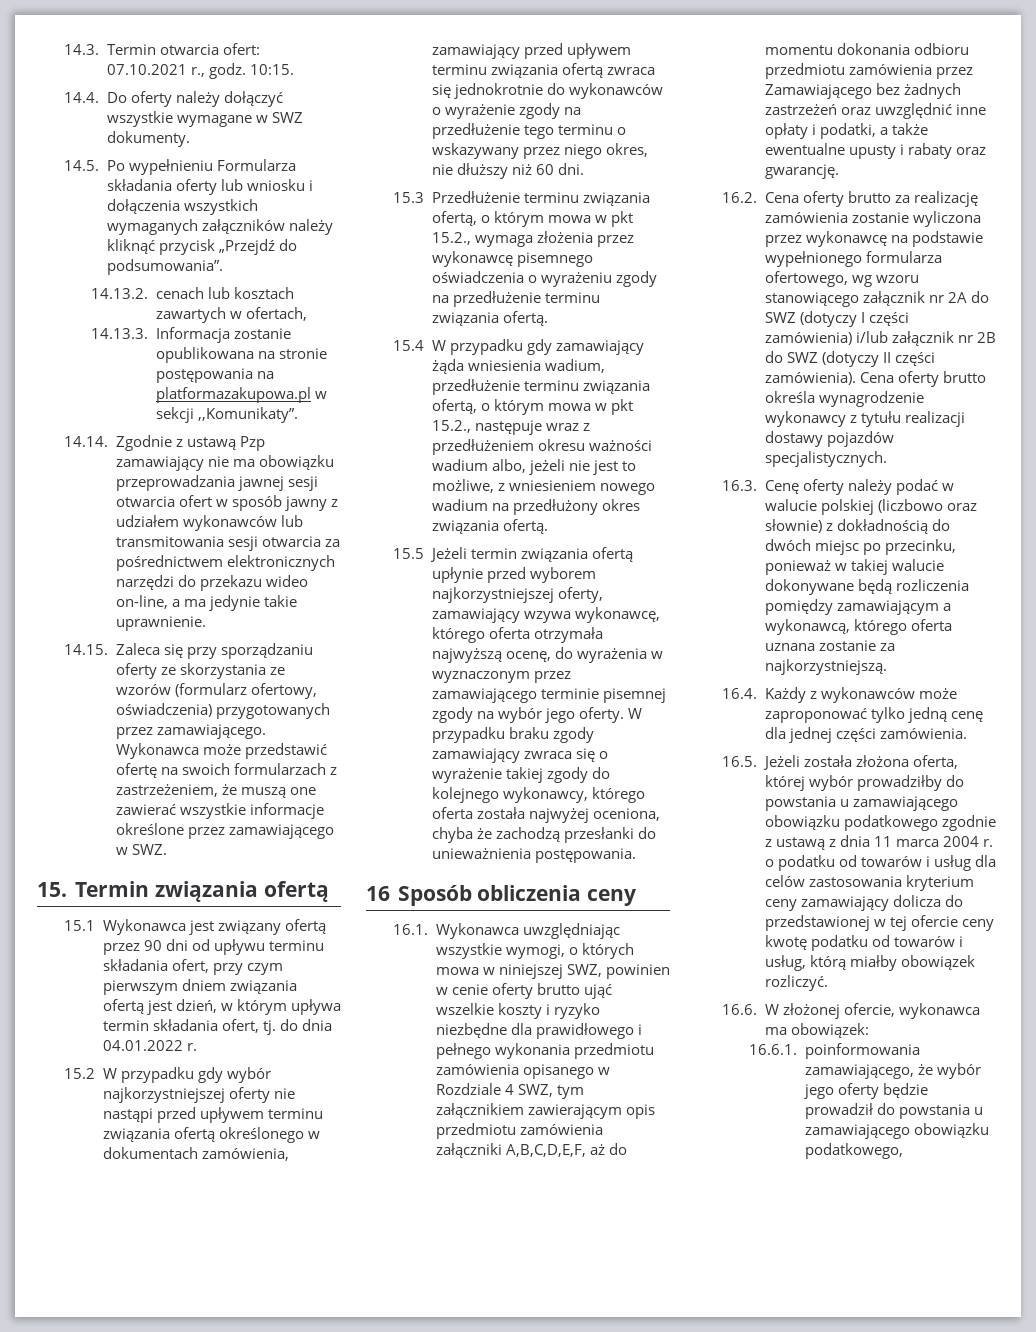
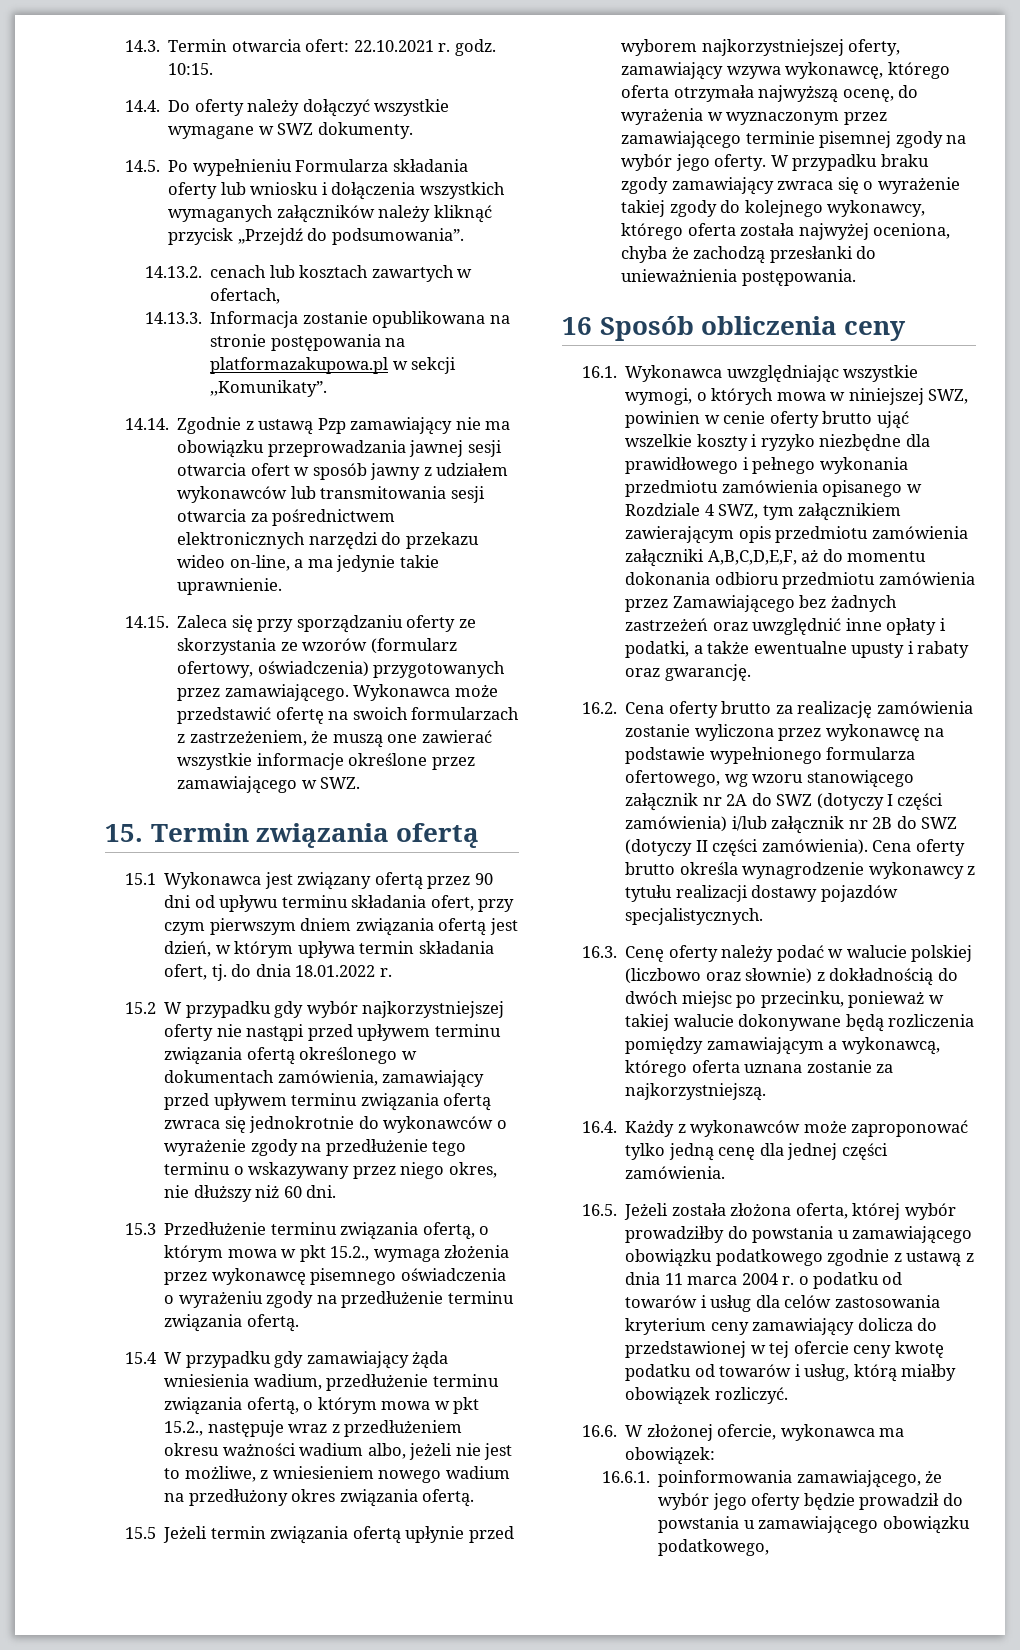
- 14.3. Termin otwarcia ofert: 07.10.2021 r., godz.
+ 14.3. Termin otwarcia ofert: 22.10.2021 r. godz.
- 15.1 Wykonawca jest związany ofertą przez 90 dni od upływu terminu składania ofert, przy czym pierwszym dniem związania ofertą jest dzień, w którym upływa termin składania ofert, tj. do dnia 04.01.2022 r.
+ 15.1 Wykonawca jest związany ofertą przez 90 dni od upływu terminu składania ofert, przy czym pierwszym dniem związania ofertą jest dzień, w którym upływa termin składania ofert, tj. do dnia 18.01.2022 r.

